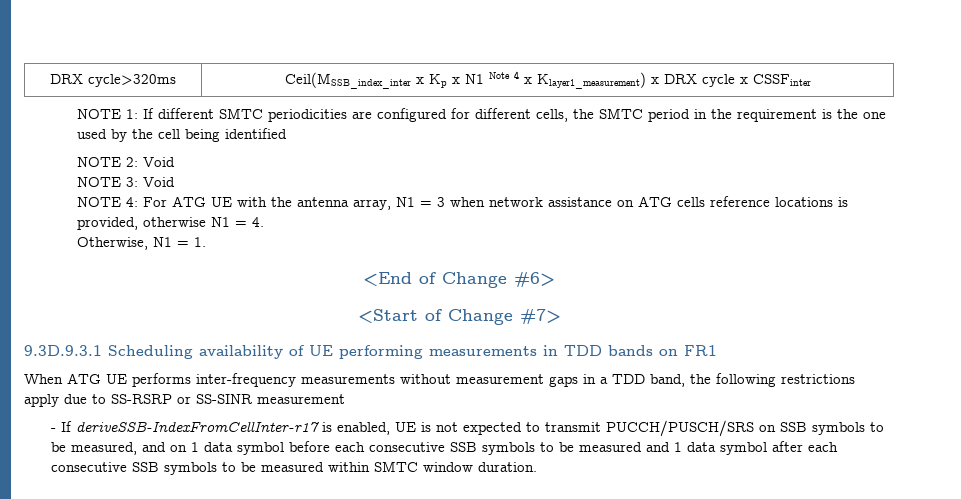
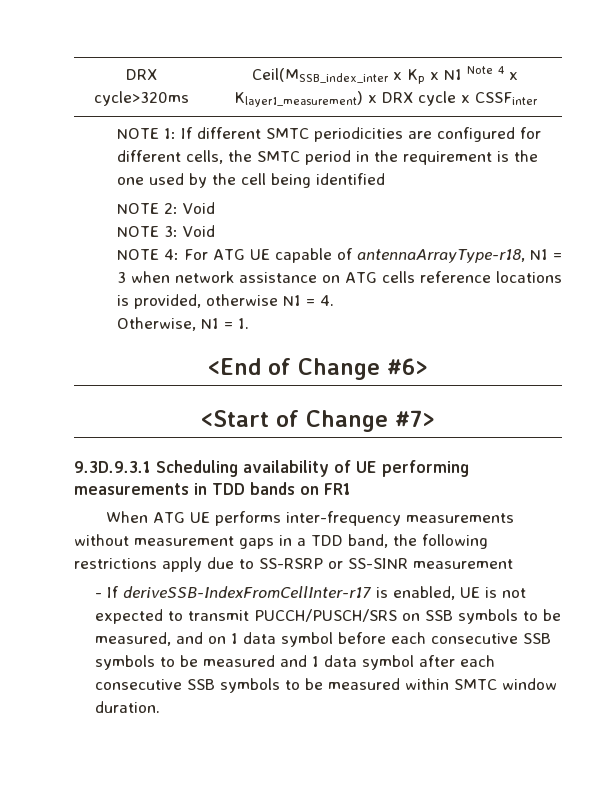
- NOTE 4: For ATG UE with the antenna array, N1 = 3 when network assistance on ATG cells reference locations is provided, otherwise N1 = 4.
+ NOTE 4: For ATG UE capable of antennaArrayType-r18, N1 = 3 when network assistance on ATG cells reference locations is provided, otherwise N1 = 4.

